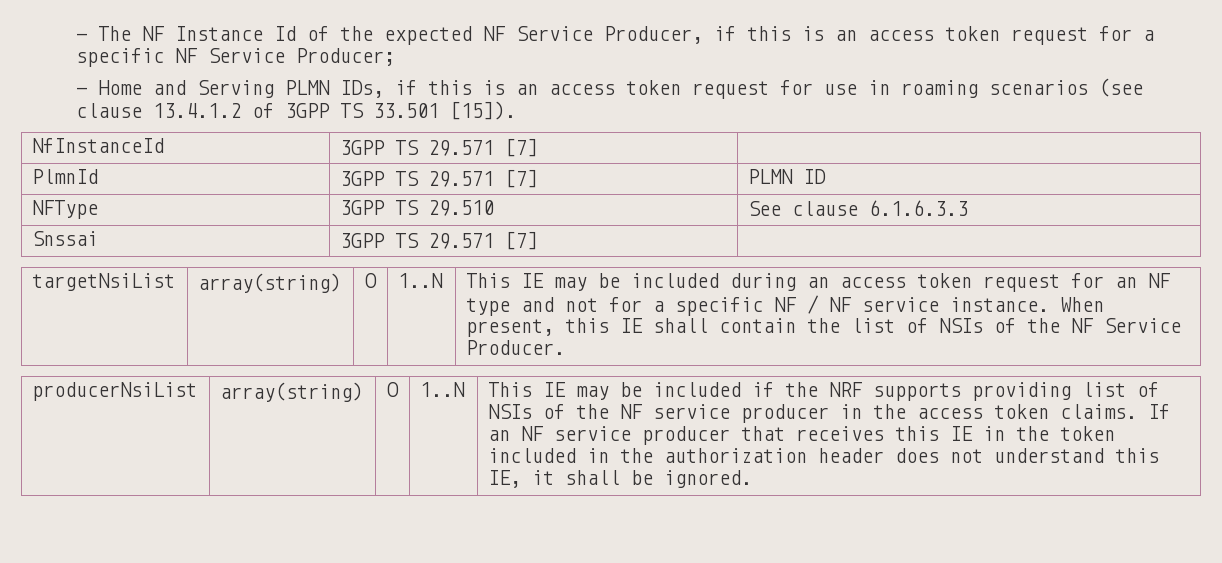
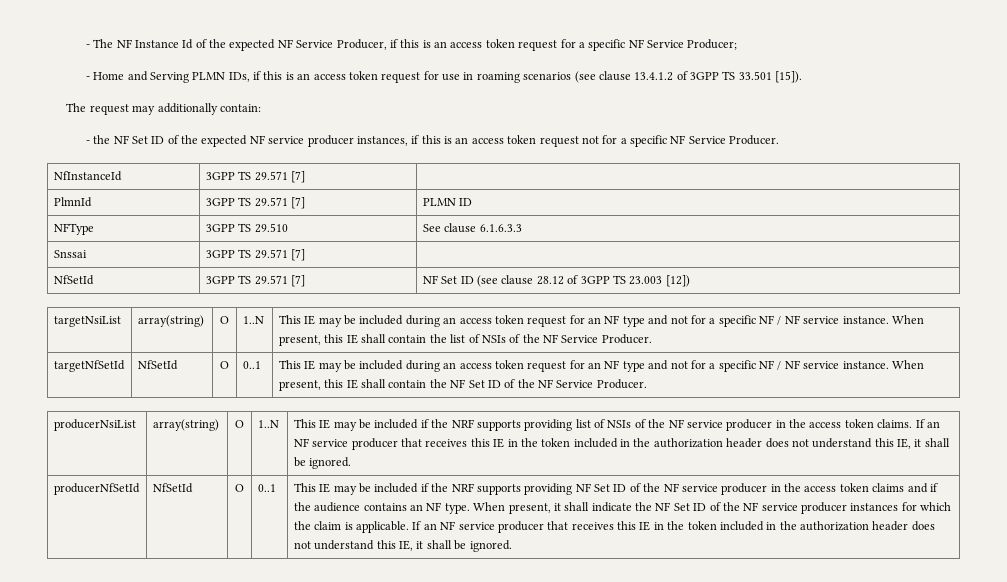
+ The request may additionally contain:
+ - the NF Set ID of the expected NF service producer instances, if this is an access token request not for a specific NF Service Producer.
+ NfSetId | 3GPP TS 29.571 [7] | NF Set ID (see clause 28.12 of 3GPP TS 23.003 [12])
+ targetNfSetId | NfSetId | O | 0..1 | This IE may be included during an access token request for an NF type and not for a specific NF / NF service instance. When present, this IE shall contain the NF Set ID of the NF Service Producer.
+ producerNfSetId | NfSetId | O | 0..1 | This IE may be included if the NRF supports providing NF Set ID of the NF service producer in the access token claims and if the audience contains an NF type. When present, it shall indicate the NF Set ID of the NF service producer instances for which the claim is applicable. If an NF service producer that receives this IE in the token included in the authorization header does not understand this IE, it shall be ignored.

